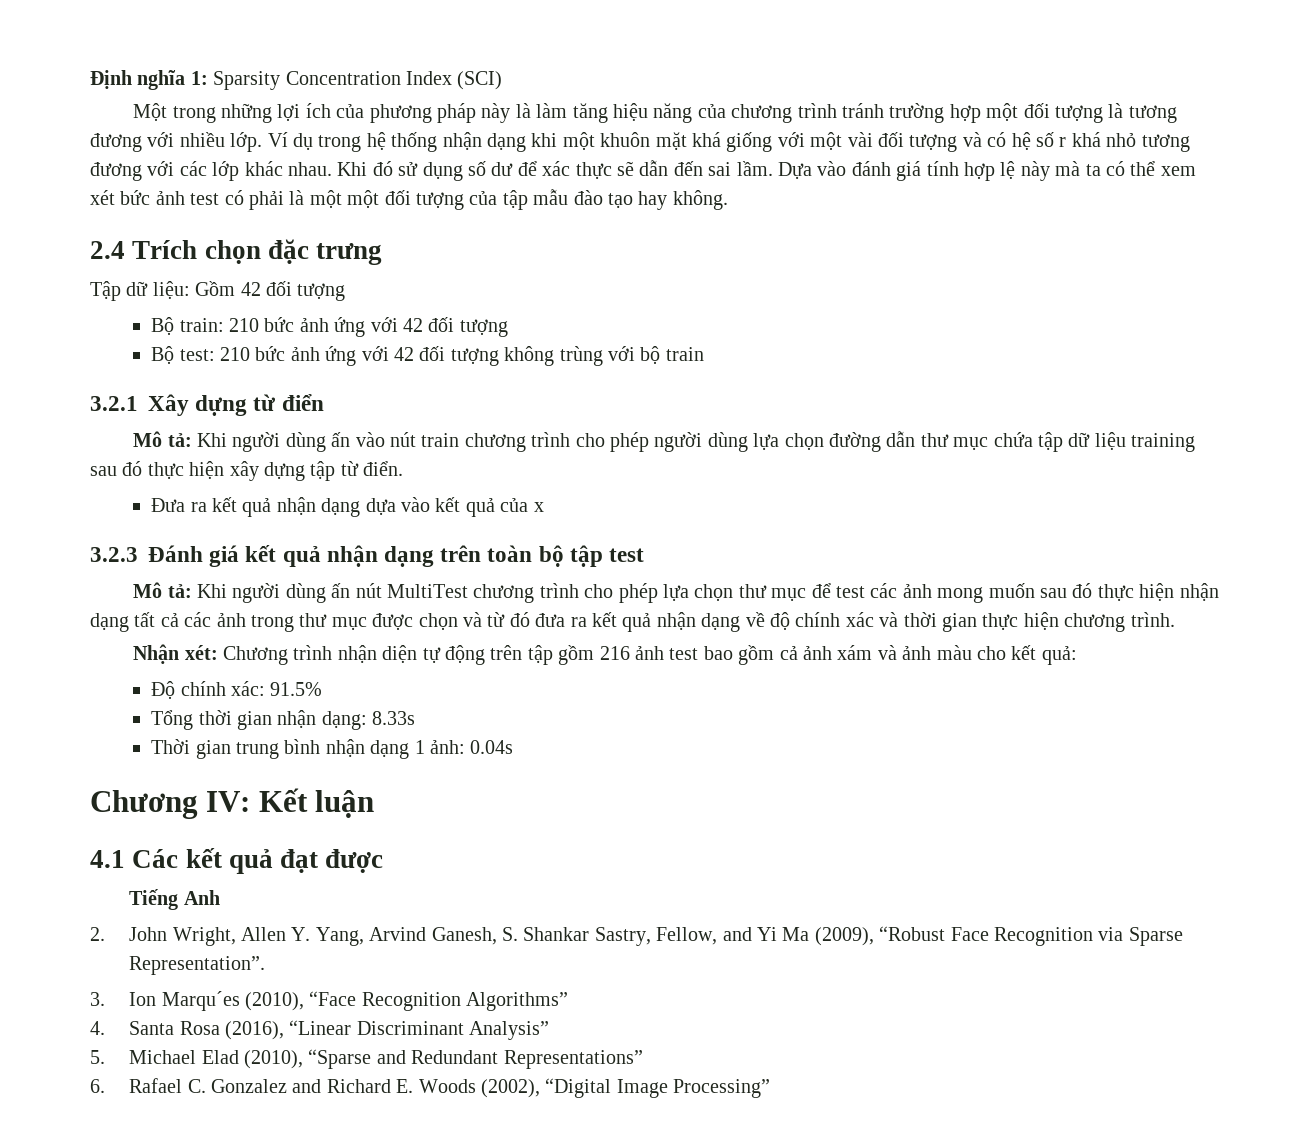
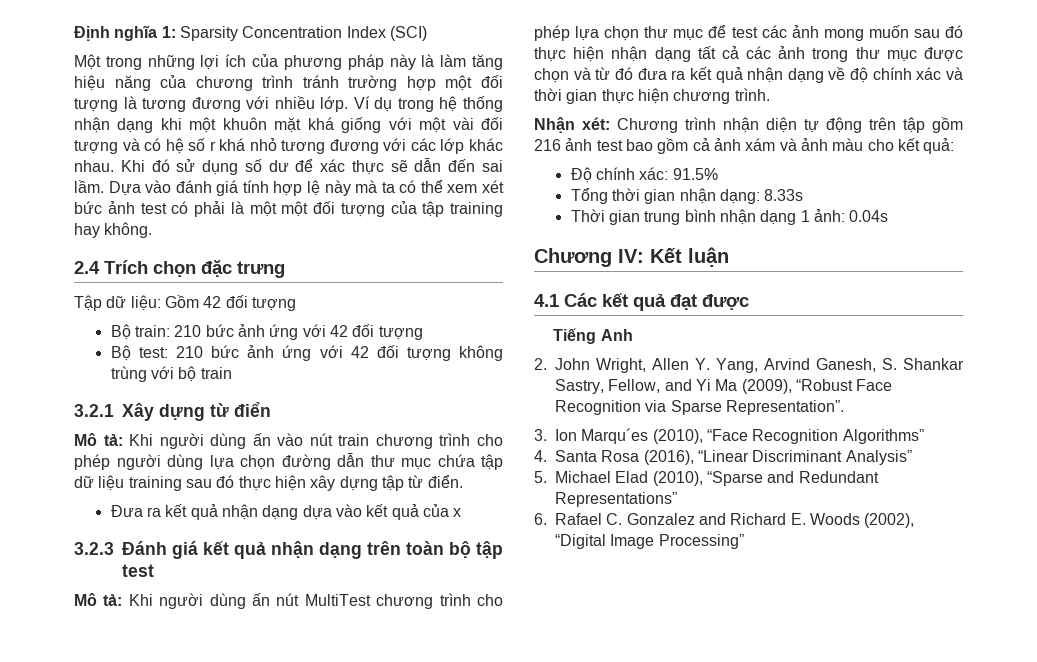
- Dựa vào đánh giá tính hợp lệ này mà ta có thể xem xét bức ảnh test có phải là một một đối tượng của tập mẫu đào tạo hay không.
+ Dựa vào đánh giá tính hợp lệ này mà ta có thể xem xét bức ảnh test có phải là một một đối tượng của tập training hay không.

